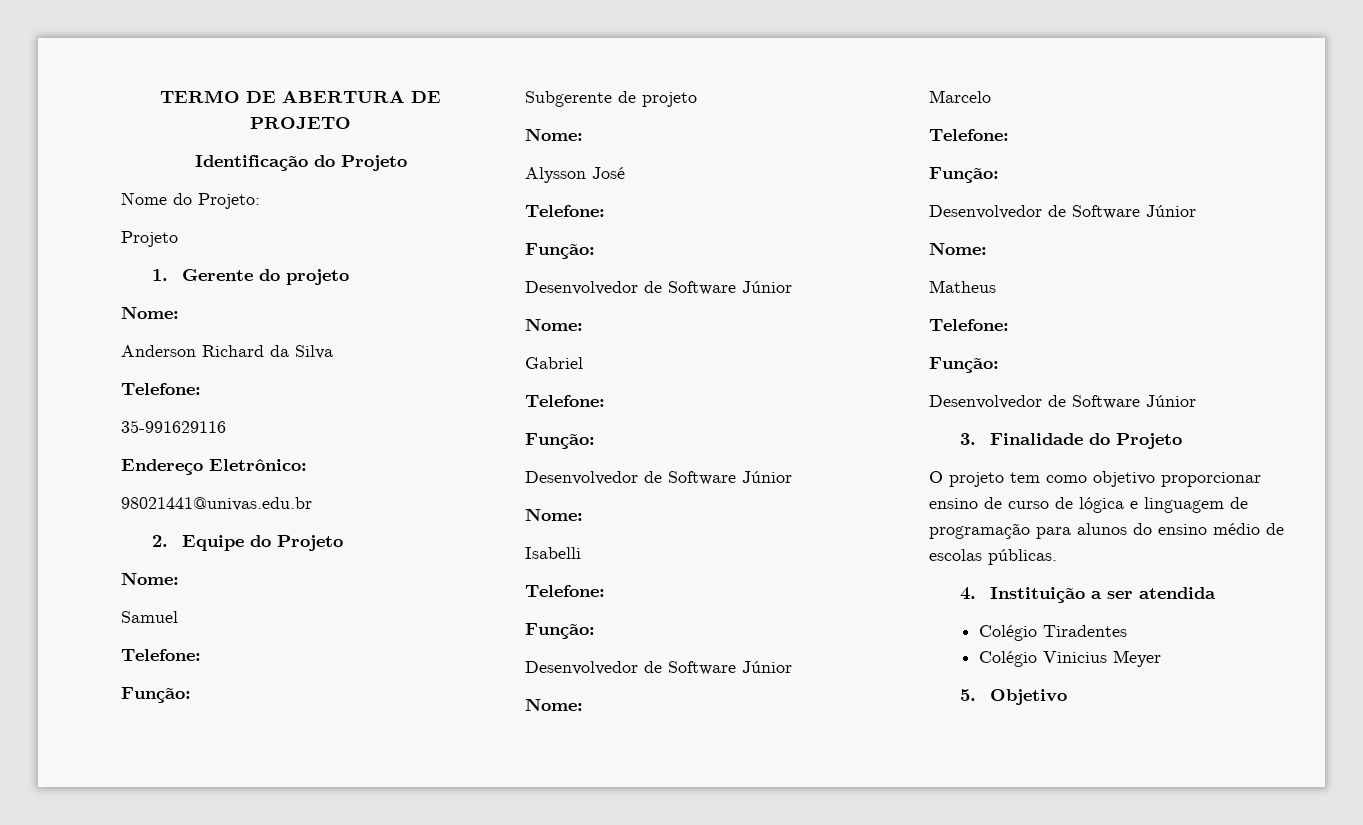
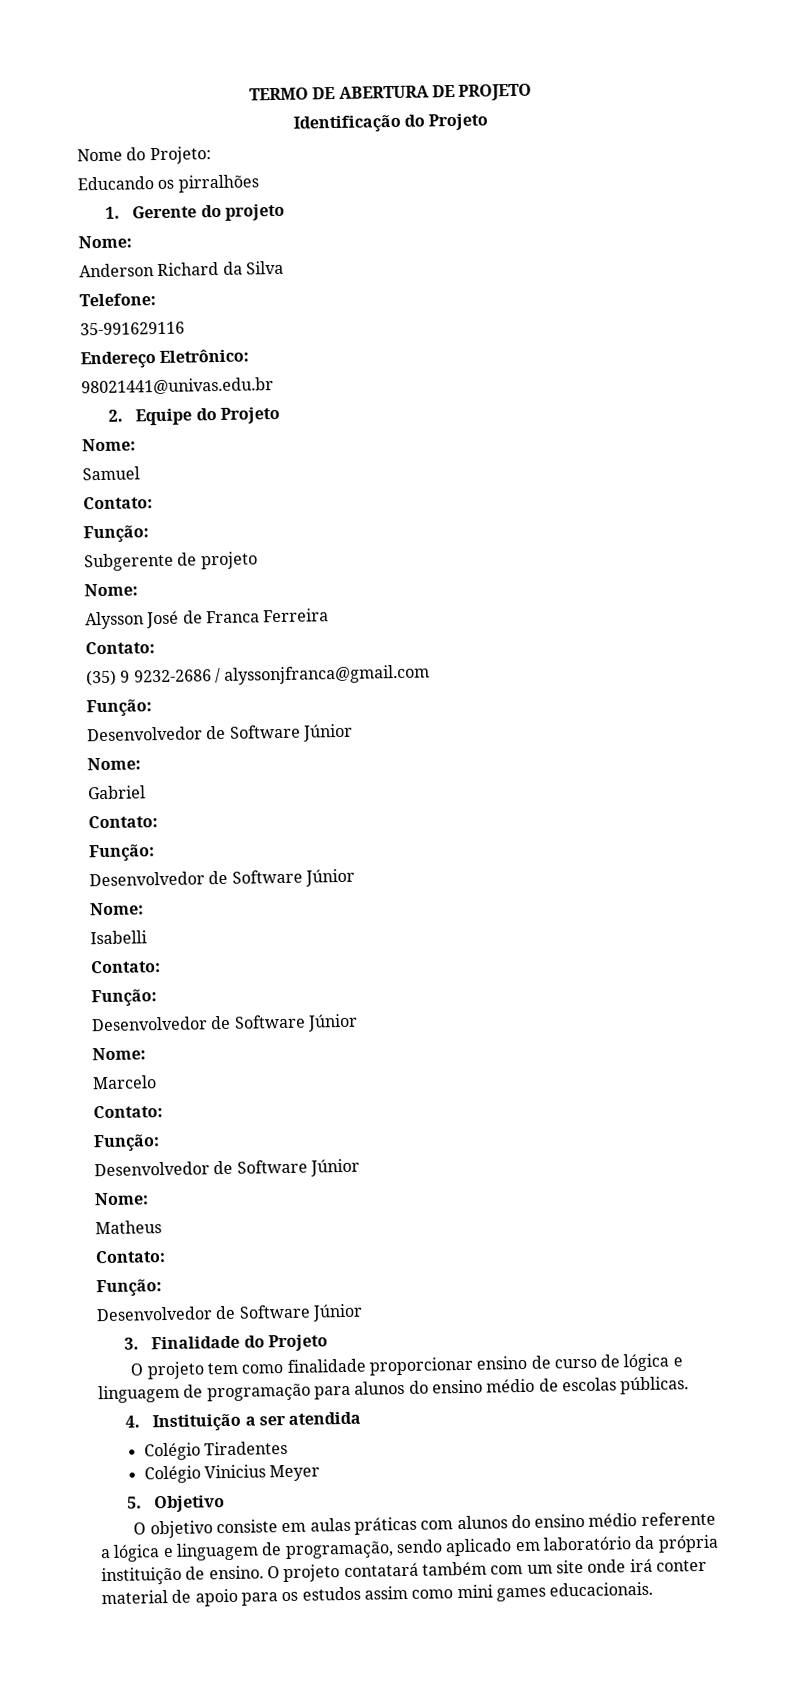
  Nome do Projeto:
- Projeto
+ Educando os pirralhões
  Samuel
- Telefone:
+ Contato:
- Alysson José
- Telefone:
+ Alysson José de Franca Ferreira
+ Contato:
+ (35) 9 9232-2686 / alyssonjfranca@gmail.com
  Gabriel
- Telefone:
+ Contato:
  Isabelli
- Telefone:
+ Contato:
  Marcelo
- Telefone:
+ Contato:
  Matheus
- Telefone:
+ Contato:
- O projeto tem como objetivo proporcionar ensino de curso de lógica e linguagem de programação para alunos do ensino médio de escolas públicas.
+ O projeto tem como finalidade proporcionar ensino de curso de lógica e linguagem de programação para alunos do ensino médio de escolas públicas.
+ O objetivo consiste em aulas práticas com alunos do ensino médio referente a lógica e linguagem de programação, sendo aplicado em laboratório da própria instituição de ensino. O projeto contatará também com um site onde irá conter material de apoio para os estudos assim como mini games educacionais.

